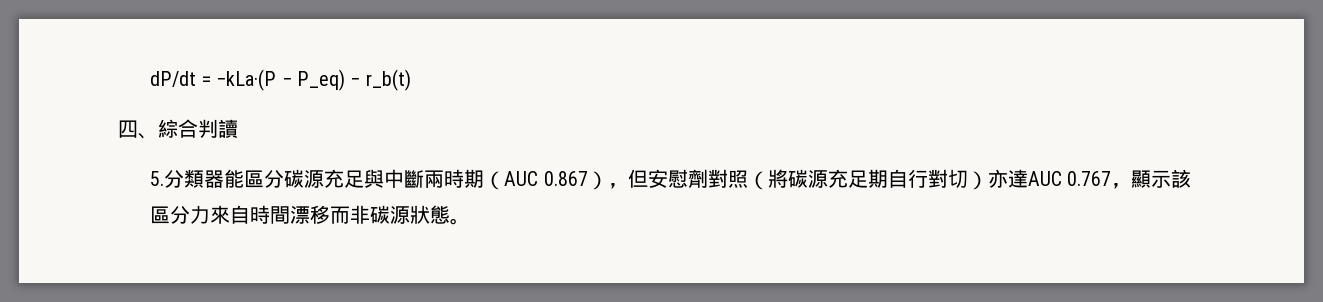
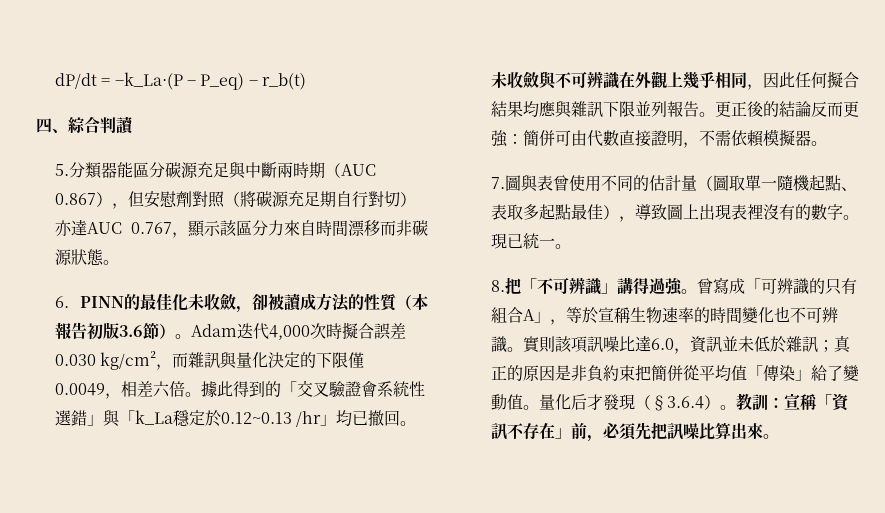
- dP/dt = −kLa·(P − P_eq) − r_b(t)
+ dP/dt = −k_La·(P − P_eq) − r_b(t)
+ 6. PINN的最佳化未收斂，卻被讀成方法的性質（本報告初版3.6節）。Adam迭代4,000次時擬合誤差0.030 kg/cm²，而雜訊與量化決定的下限僅0.0049，相差六倍。據此得到的「交叉驗證會系統性選錯」與「k_La穩定於0.12~0.13 /hr」均已撤回。未收斂與不可辨識在外觀上幾乎相同，因此任何擬合結果均應與雜訊下限並列報告。更正後的結論反而更強：簡併可由代數直接證明，不需依賴模擬器。
+ 7.圖與表曾使用不同的估計量（圖取單一隨機起點、表取多起點最佳），導致圖上出現表裡沒有的數字。現已統一。
+ 8.把「不可辨識」講得過強。曾寫成「可辨識的只有組合A」，等於宣稱生物速率的時間變化也不可辨識。實則該項訊噪比達6.0，資訊並未低於雜訊；真正的原因是非負約束把簡併從平均值「傳染」給了變動值。量化后才發現（§3.6.4）。教訓：宣稱「資訊不存在」前，必須先把訊噪比算出來。

